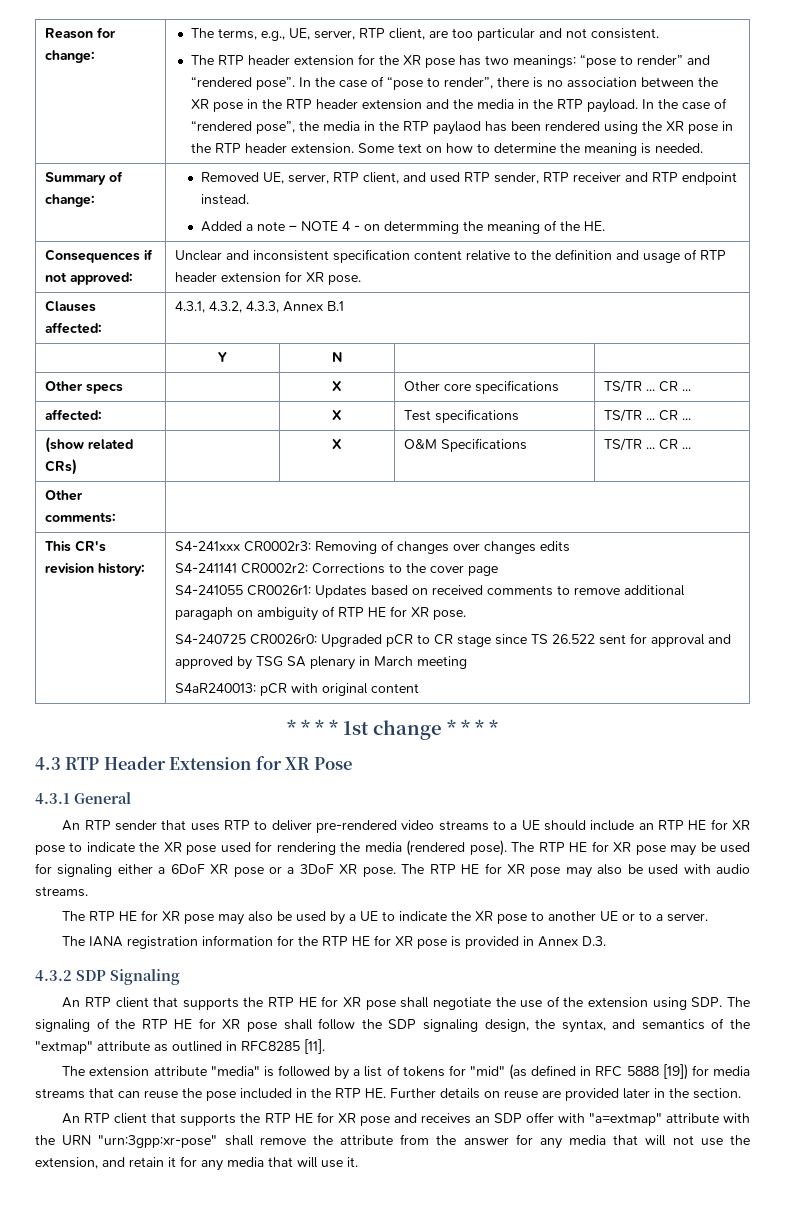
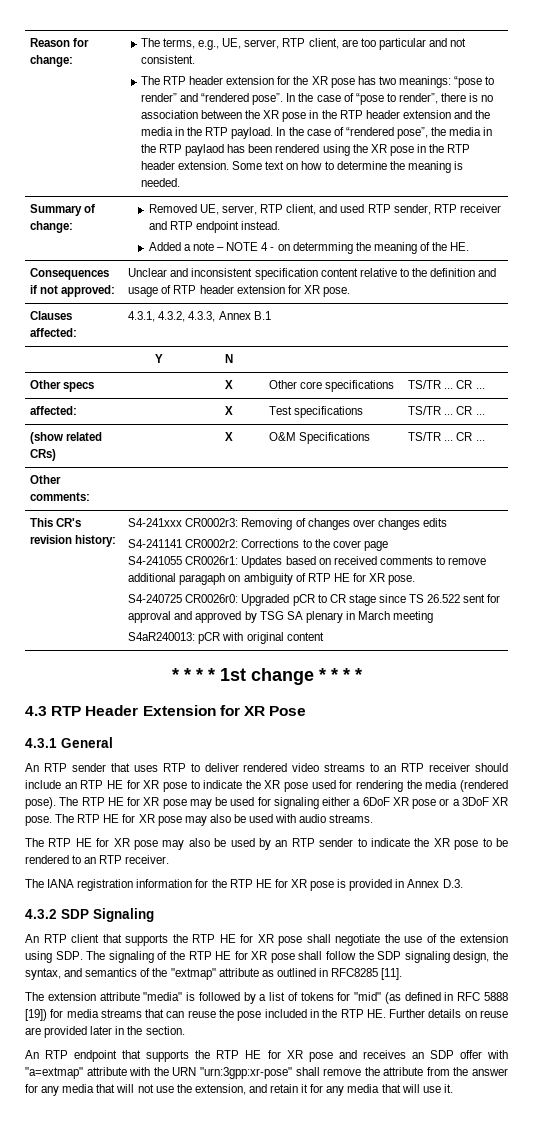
- An RTP sender that uses RTP to deliver pre-rendered video streams to a UE should include an RTP HE for XR pose to indicate the XR pose used for rendering the media (rendered pose).
+ An RTP sender that uses RTP to deliver rendered video streams to an RTP receiver should include an RTP HE for XR pose to indicate the XR pose used for rendering the media (rendered pose).
- The RTP HE for XR pose may also be used by a UE to indicate the XR pose to another UE or to a server.
+ The RTP HE for XR pose may also be used by an RTP sender to indicate the XR pose to be rendered to an RTP receiver.
- An RTP client that supports the RTP HE for XR pose and receives an SDP offer with "a=extmap" attribute with the URN "urn:3gpp:xr-pose" shall remove the attribute from the answer for any media that will not use the extension, and retain it for any media that will use it.
+ An RTP endpoint that supports the RTP HE for XR pose and receives an SDP offer with "a=extmap" attribute with the URN "urn:3gpp:xr-pose" shall remove the attribute from the answer for any media that will not use the extension, and retain it for any media that will use it.

